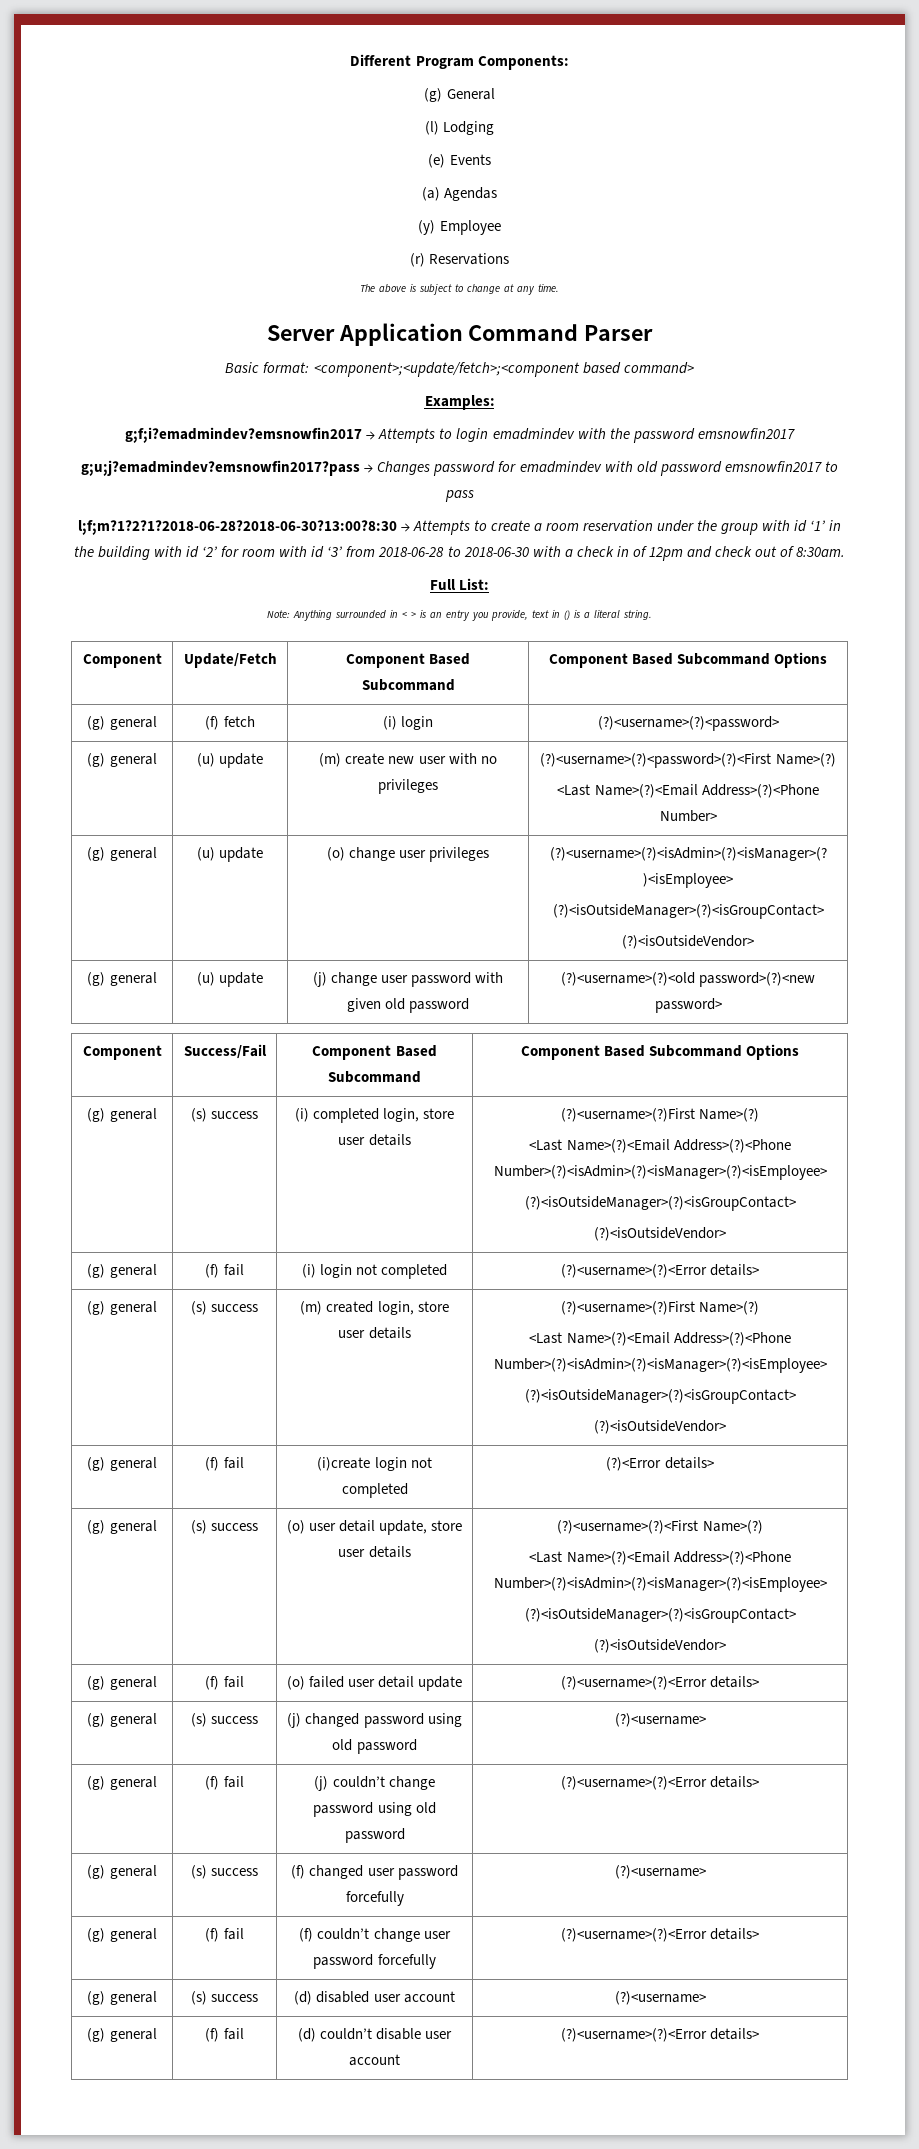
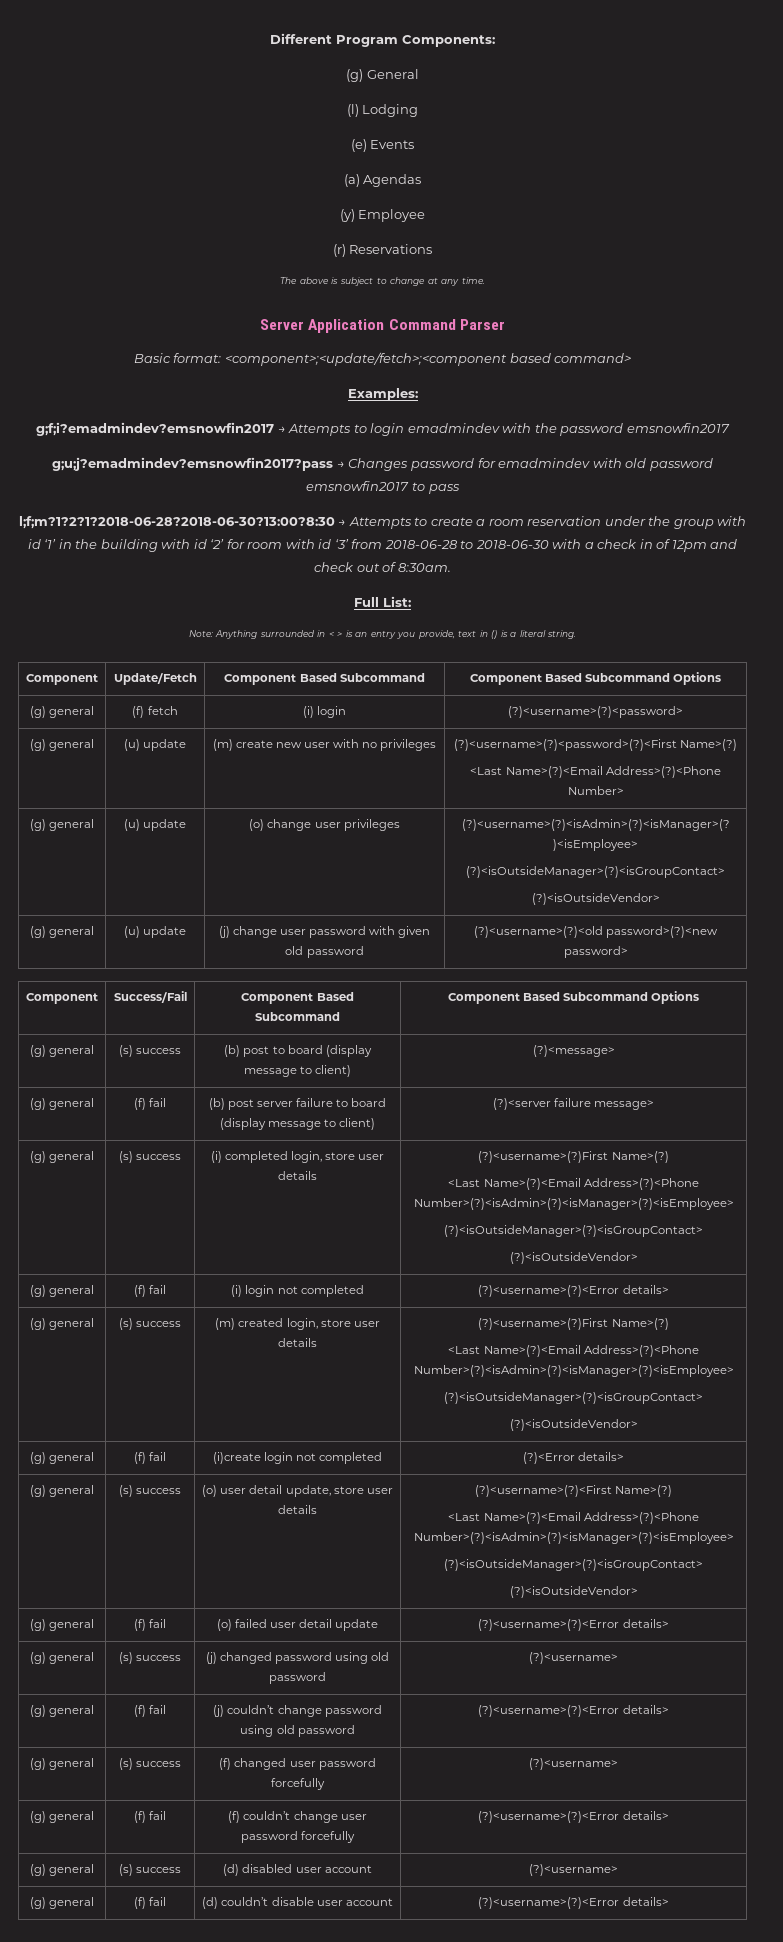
+ (g) general | (s) success | (b) post to board (display message to client) | (?)<message>
+ (g) general | (f) fail | (b) post server failure to board (display message to client) | (?)<server failure message>

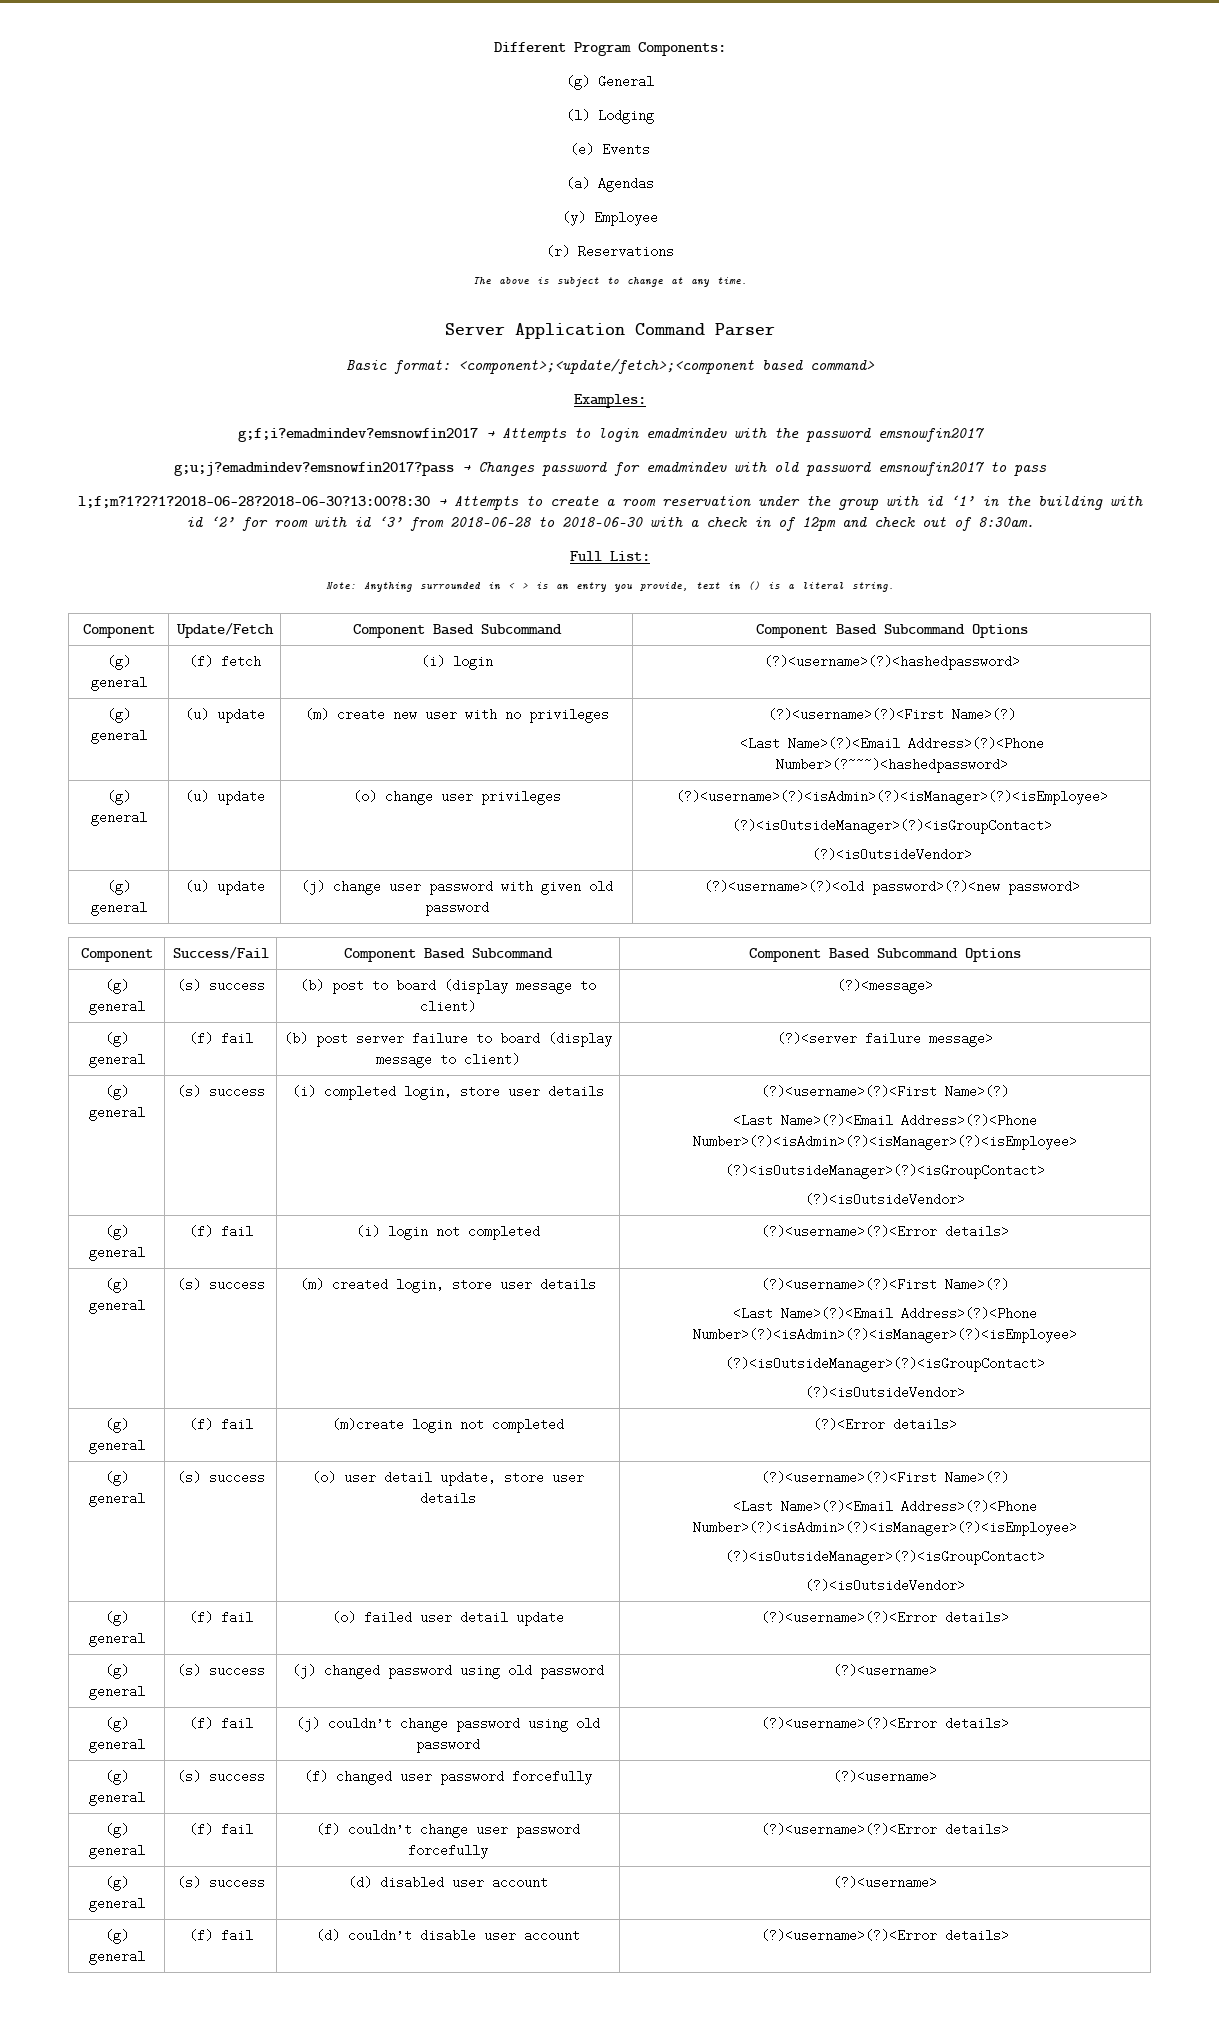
- (g) general | (f) fetch | (i) login | (?)<username>(?)<password>
+ (g) general | (f) fetch | (i) login | (?)<username>(?)<hashedpassword>
- (g) general | (u) update | (m) create new user with no privileges | (?)<username>(?)<password>(?)<First Name>(?)
- <Last Name>(?)<Email Address>(?)<Phone Number>
+ (g) general | (u) update | (m) create new user with no privileges | (?)<username>(?)<First Name>(?)
+ <Last Name>(?)<Email Address>(?)<Phone Number>(?~~~)<hashedpassword>
- (g) general | (s) success | (i) completed login, store user details | (?)<username>(?)First Name>(?)
+ (g) general | (s) success | (i) completed login, store user details | (?)<username>(?)<First Name>(?)
- (g) general | (s) success | (m) created login, store user details | (?)<username>(?)First Name>(?)
+ (g) general | (s) success | (m) created login, store user details | (?)<username>(?)<First Name>(?)
- (g) general | (f) fail | (i)create login not completed | (?)<Error details>
+ (g) general | (f) fail | (m)create login not completed | (?)<Error details>

